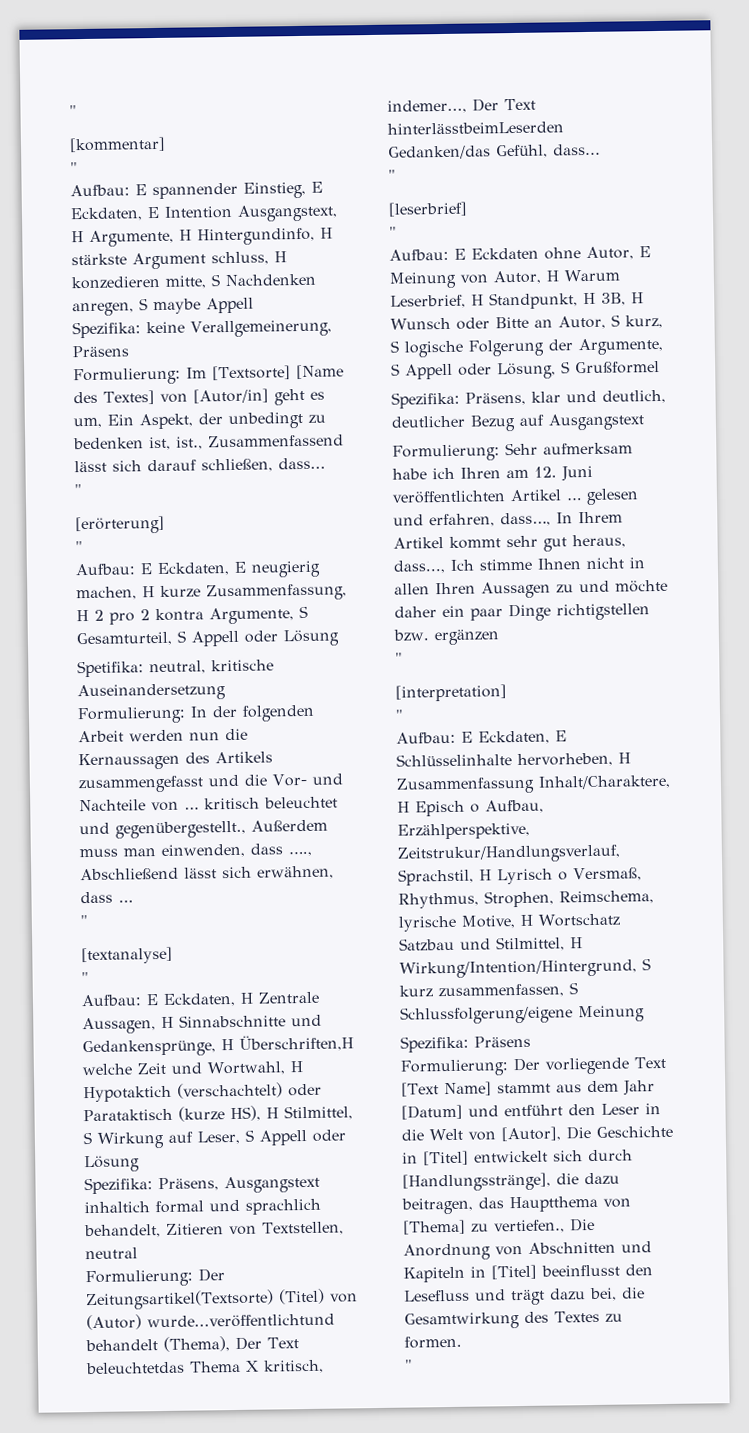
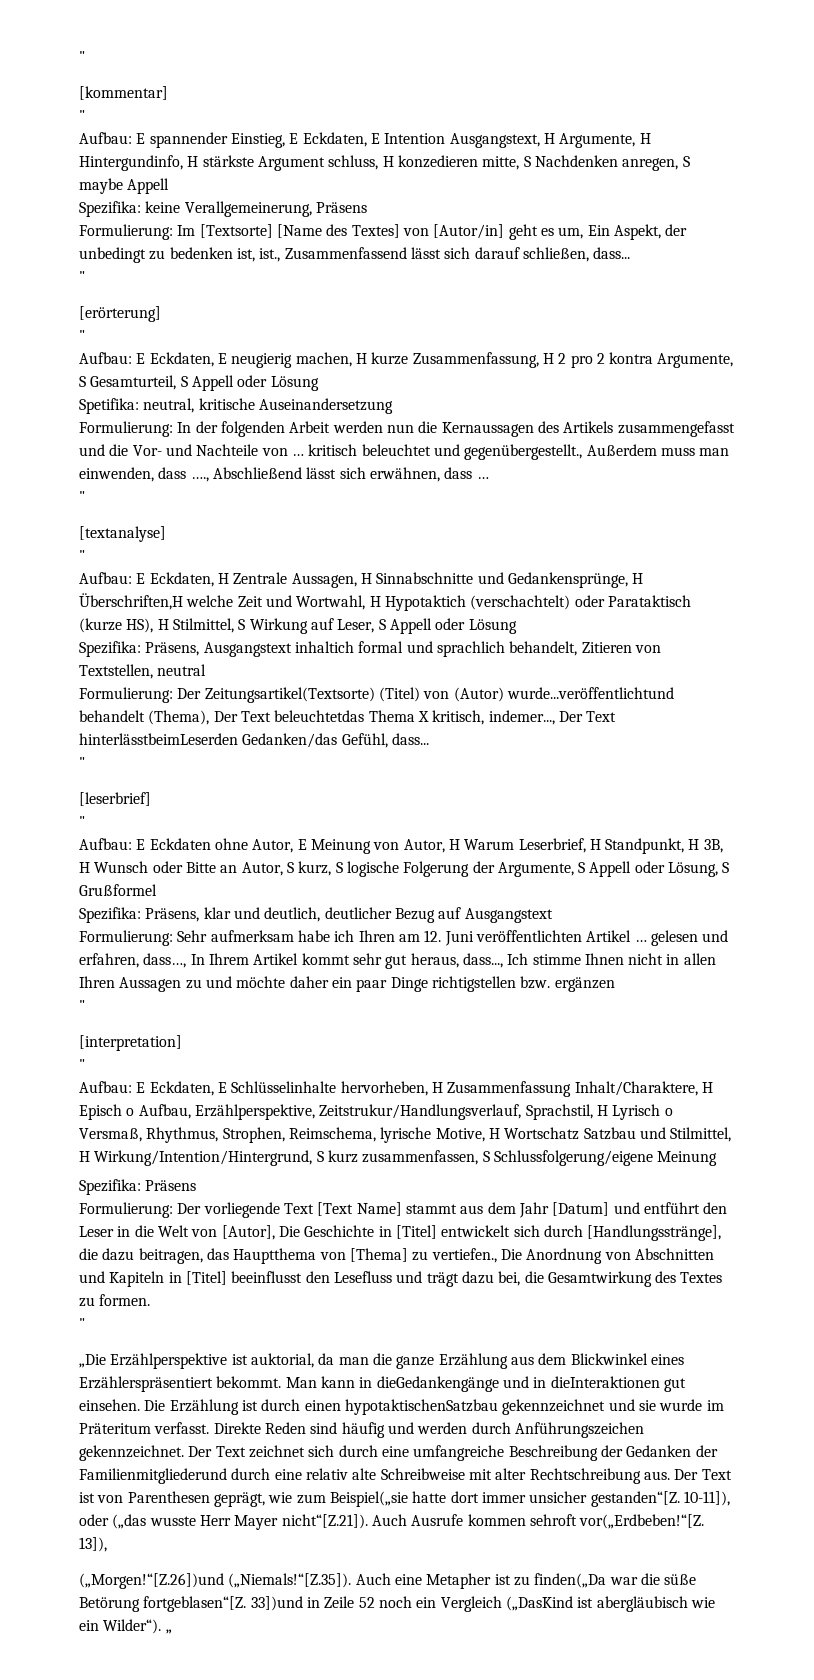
+ „Die Erzählperspektive ist auktorial, da man die ganze Erzählung aus dem Blickwinkel eines Erzählerspräsentiert bekommt. Man kann in dieGedankengänge und in dieInteraktionen gut einsehen. Die Erzählung ist durch einen hypotaktischenSatzbau gekennzeichnet und sie wurde im Präteritum verfasst. Direkte Reden sind häufig und werden durch Anführungszeichen gekennzeichnet. Der Text zeichnet sich durch eine umfangreiche Beschreibung der Gedanken der Familienmitgliederund durch eine relativ alte Schreibweise mit alter Rechtschreibung aus. Der Text ist von Parenthesen geprägt, wie zum Beispiel(„sie hatte dort immer unsicher gestanden“[Z. 10-11]), oder („das wusste Herr Mayer nicht“[Z.21]). Auch Ausrufe kommen sehroft vor(„Erdbeben!“[Z. 13]),
+ („Morgen!“[Z.26])und („Niemals!“[Z.35]). Auch eine Metapher ist zu finden(„Da war die süße Betörung fortgeblasen“[Z. 33])und in Zeile 52 noch ein Vergleich („DasKind ist abergläubisch wie ein Wilder“). „

